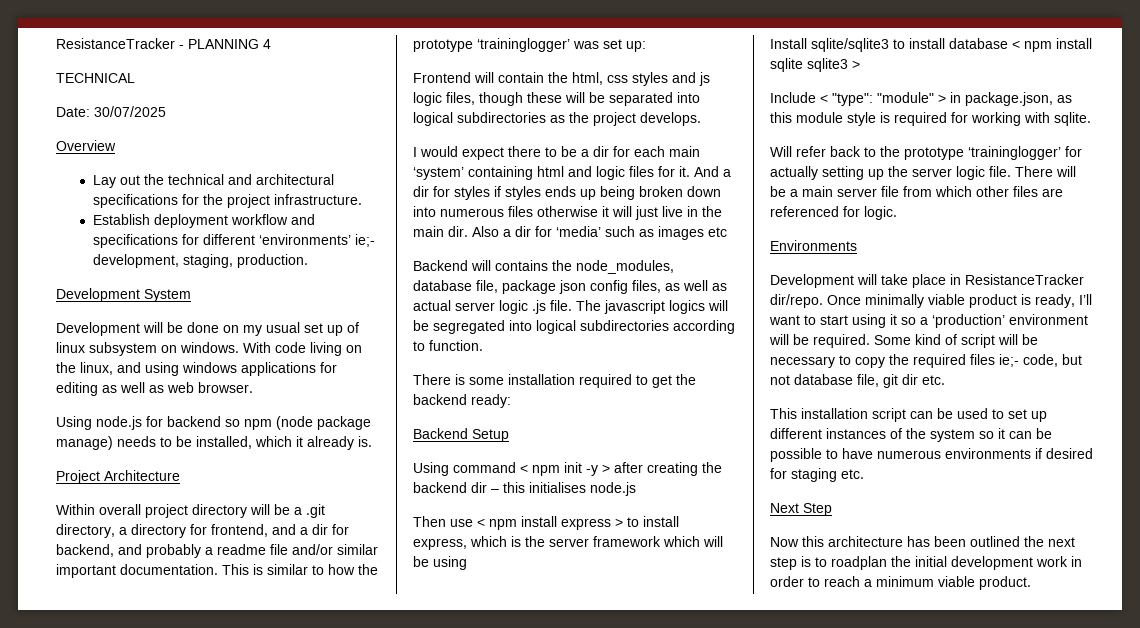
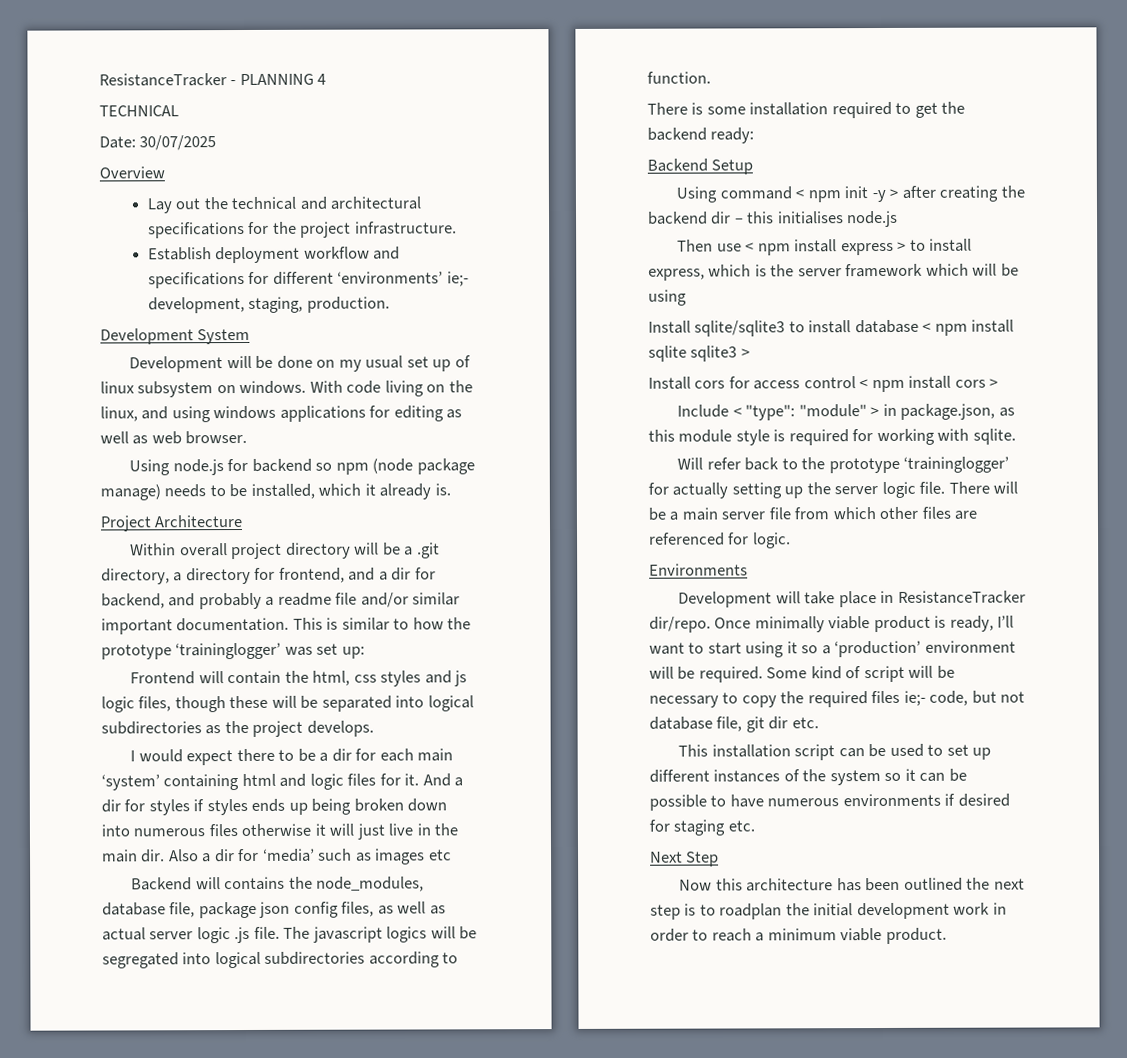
+ Install cors for access control < npm install cors >

